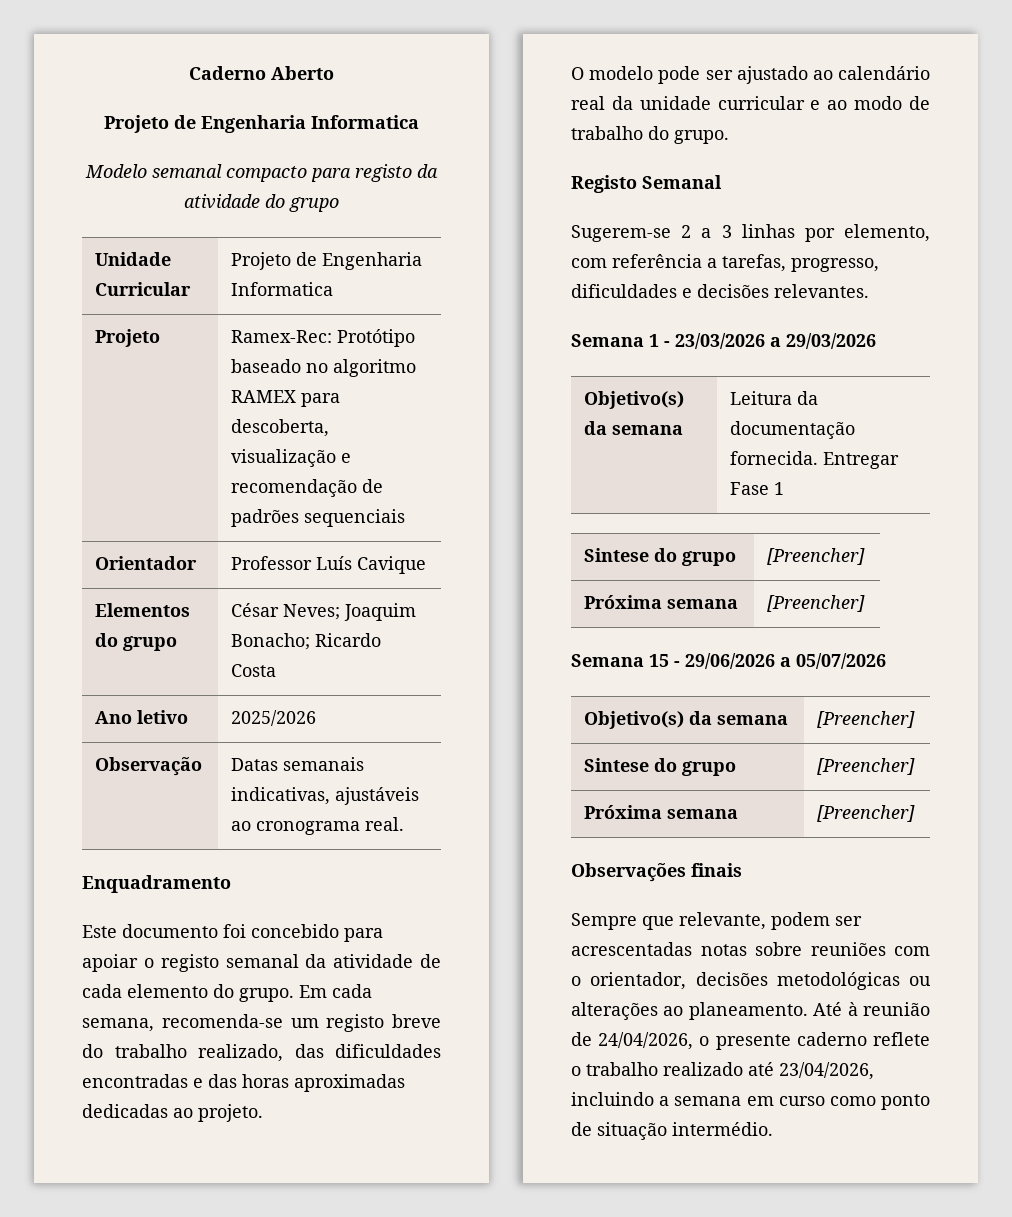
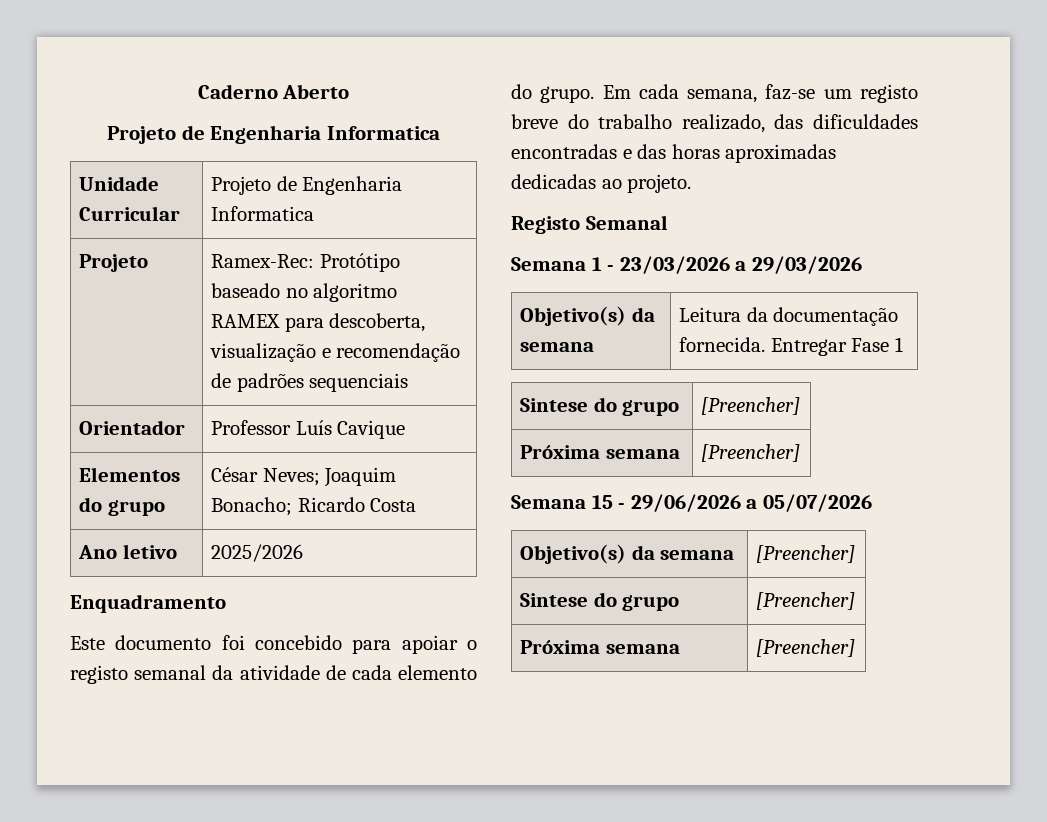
- Modelo semanal compacto para registo da atividade do grupo
- Observação | Datas semanais indicativas, ajustáveis ao cronograma real.
- Em cada semana, recomenda-se um registo breve do trabalho realizado, das dificuldades encontradas e das horas aproximadas dedicadas ao projeto.
+ Em cada semana, faz-se um registo breve do trabalho realizado, das dificuldades encontradas e das horas aproximadas dedicadas ao projeto.
- O modelo pode ser ajustado ao calendário real da unidade curricular e ao modo de trabalho do grupo.
  Registo Semanal
- Sugerem-se 2 a 3 linhas por elemento, com referência a tarefas, progresso, dificuldades e decisões relevantes.
- Observações finais
- Sempre que relevante, podem ser acrescentadas notas sobre reuniões com o orientador, decisões metodológicas ou alterações ao planeamento. Até à reunião de 24/04/2026, o presente caderno reflete o trabalho realizado até 23/04/2026, incluindo a semana em curso como ponto de situação intermédio.

